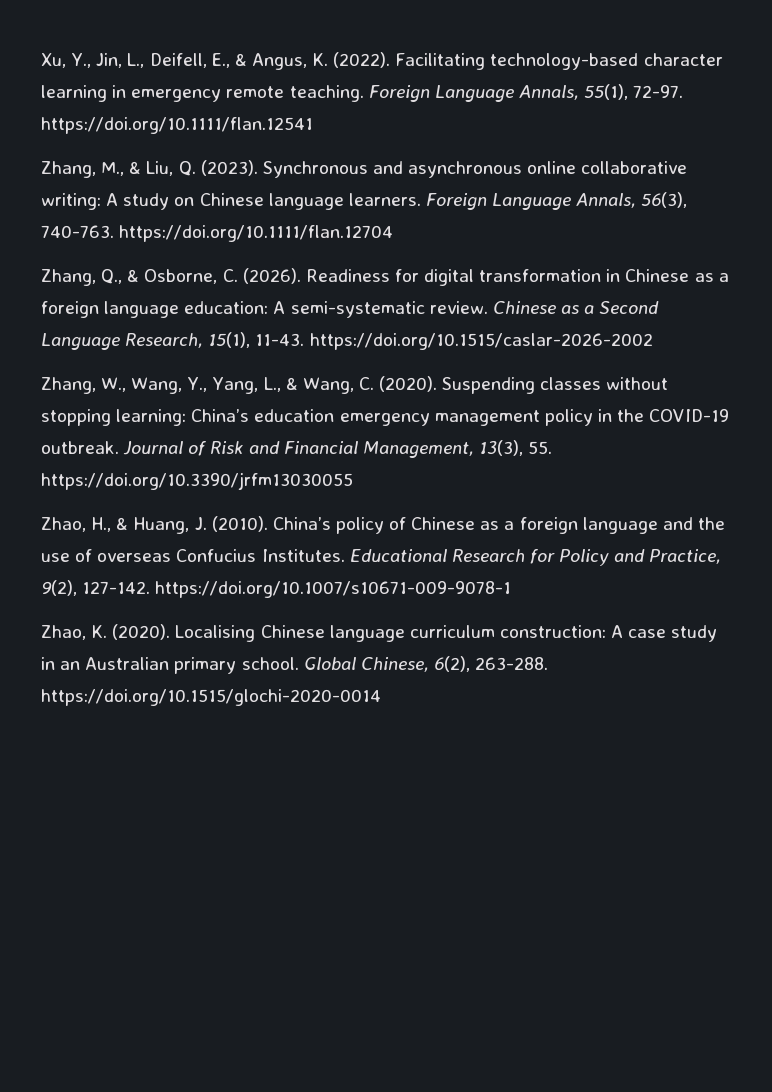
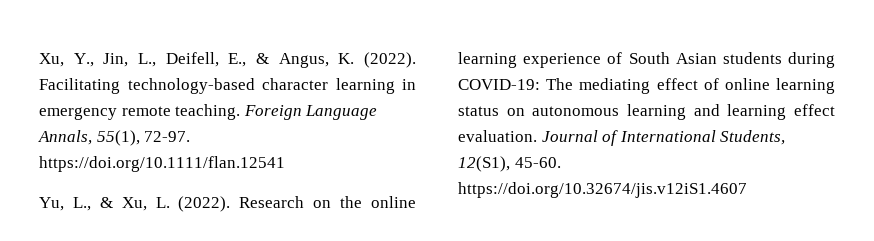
- Zhang, M., & Liu, Q. (2023). Synchronous and asynchronous online collaborative writing: A study on Chinese language learners. Foreign Language Annals, 56(3), 740-763. https://doi.org/10.1111/flan.12704
- Zhang, Q., & Osborne, C. (2026). Readiness for digital transformation in Chinese as a foreign language education: A semi-systematic review. Chinese as a Second Language Research, 15(1), 11-43. https://doi.org/10.1515/caslar-2026-2002
- Zhang, W., Wang, Y., Yang, L., & Wang, C. (2020). Suspending classes without stopping learning: China’s education emergency management policy in the COVID-19 outbreak. Journal of Risk and Financial Management, 13(3), 55. https://doi.org/10.3390/jrfm13030055
- Zhao, H., & Huang, J. (2010). China’s policy of Chinese as a foreign language and the use of overseas Confucius Institutes. Educational Research for Policy and Practice, 9(2), 127-142. https://doi.org/10.1007/s10671-009-9078-1
- Zhao, K. (2020). Localising Chinese language curriculum construction: A case study in an Australian primary school. Global Chinese, 6(2), 263-288. https://doi.org/10.1515/glochi-2020-0014
+ Yu, L., & Xu, L. (2022). Research on the online learning experience of South Asian students during COVID-19: The mediating effect of online learning status on autonomous learning and learning effect evaluation. Journal of International Students, 12(S1), 45-60. https://doi.org/10.32674/jis.v12iS1.4607

